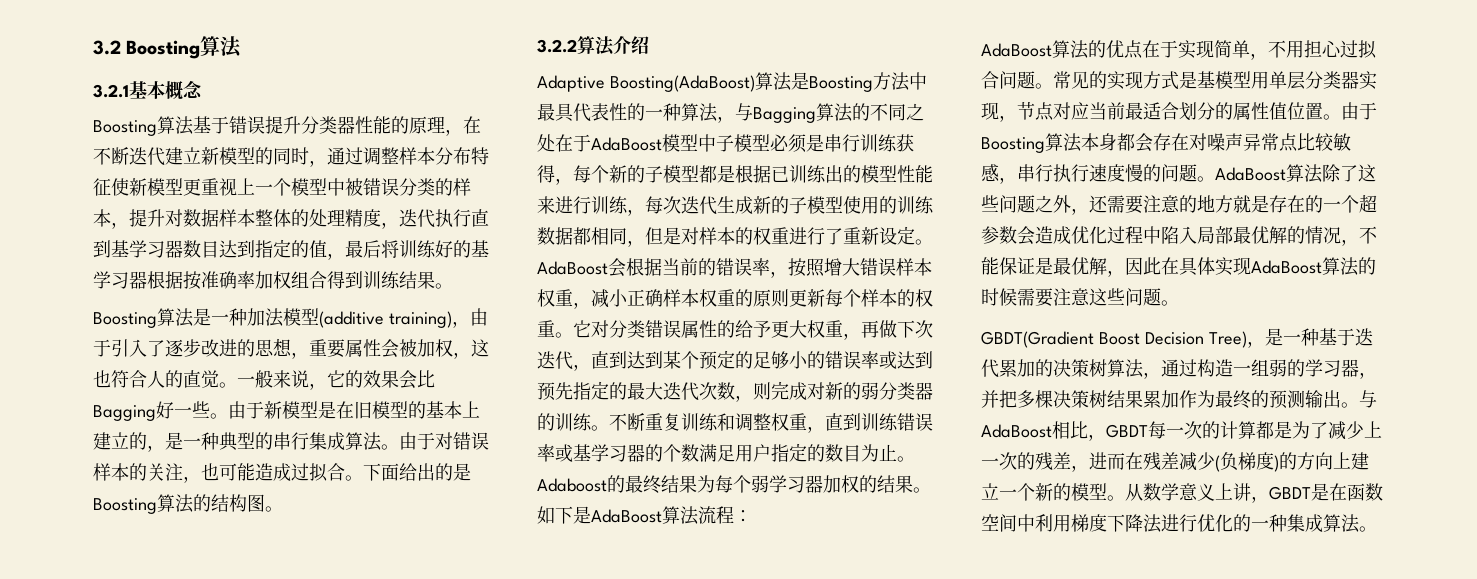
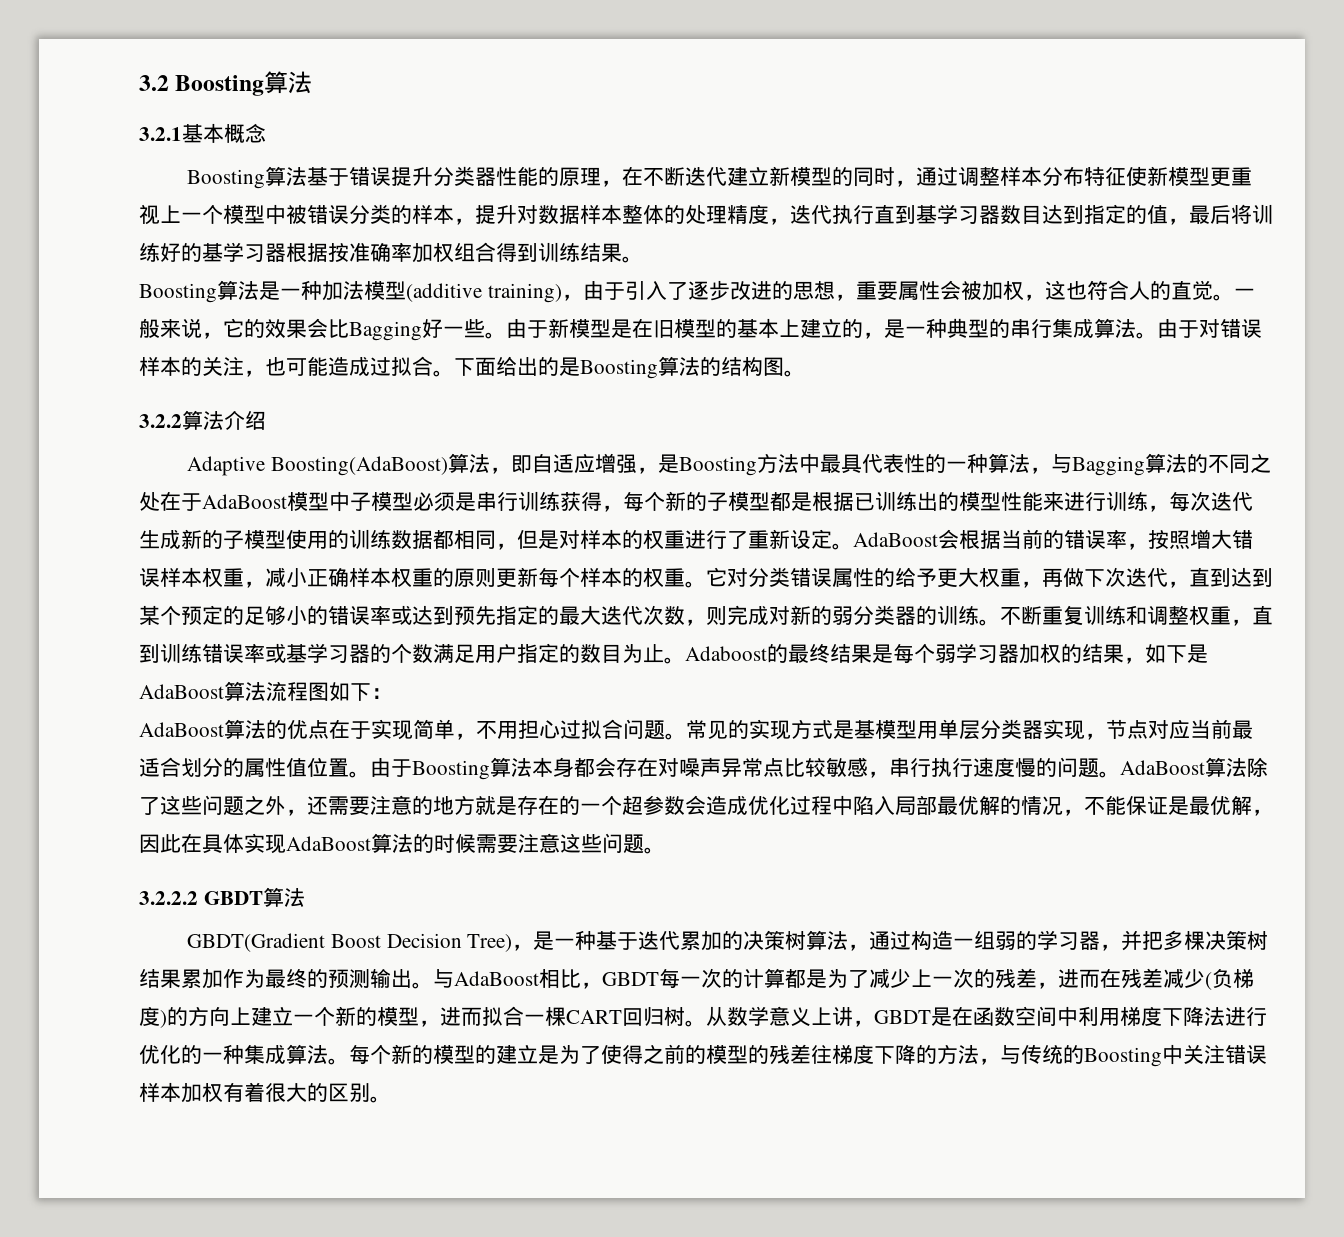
- Adaptive Boosting(AdaBoost)算法是Boosting方法中最具代表性的一种算法，与Bagging算法的不同之处在于AdaBoost模型中子模型必须是串行训练获得，每个新的子模型都是根据已训练出的模型性能来进行训练，每次迭代生成新的子模型使用的训练数据都相同，但是对样本的权重进行了重新设定。
+ Adaptive Boosting(AdaBoost)算法，即自适应增强，是Boosting方法中最具代表性的一种算法，与Bagging算法的不同之处在于AdaBoost模型中子模型必须是串行训练获得，每个新的子模型都是根据已训练出的模型性能来进行训练，每次迭代生成新的子模型使用的训练数据都相同，但是对样本的权重进行了重新设定。
- Adaboost的最终结果为每个弱学习器加权的结果。如下是AdaBoost算法流程：
+ Adaboost的最终结果是每个弱学习器加权的结果，如下是AdaBoost算法流程图如下：
+ 3.2.2.2 GBDT算法
- 与AdaBoost相比，GBDT每一次的计算都是为了减少上一次的残差，进而在残差减少(负梯度)的方向上建立一个新的模型。
+ 与AdaBoost相比，GBDT每一次的计算都是为了减少上一次的残差，进而在残差减少(负梯度)的方向上建立一个新的模型，进而拟合一棵CART回归树。
+ 每个新的模型的建立是为了使得之前的模型的残差往梯度下降的方法，与传统的Boosting中关注错误样本加权有着很大的区别。

